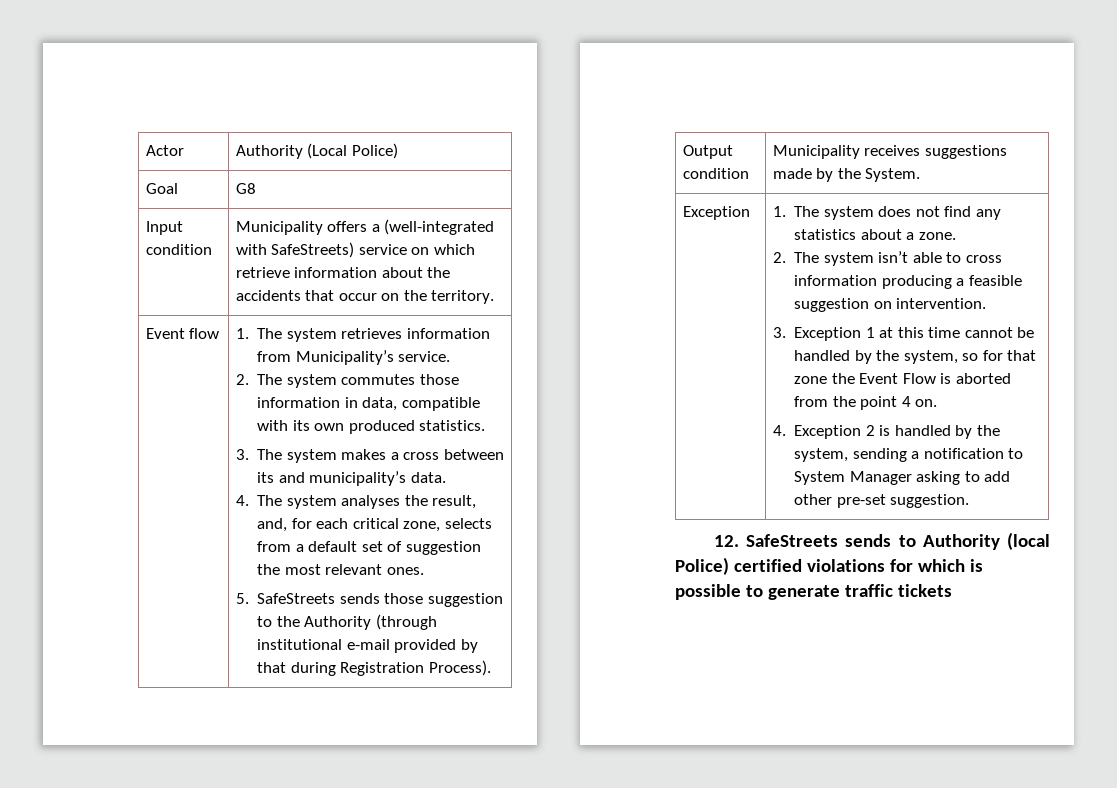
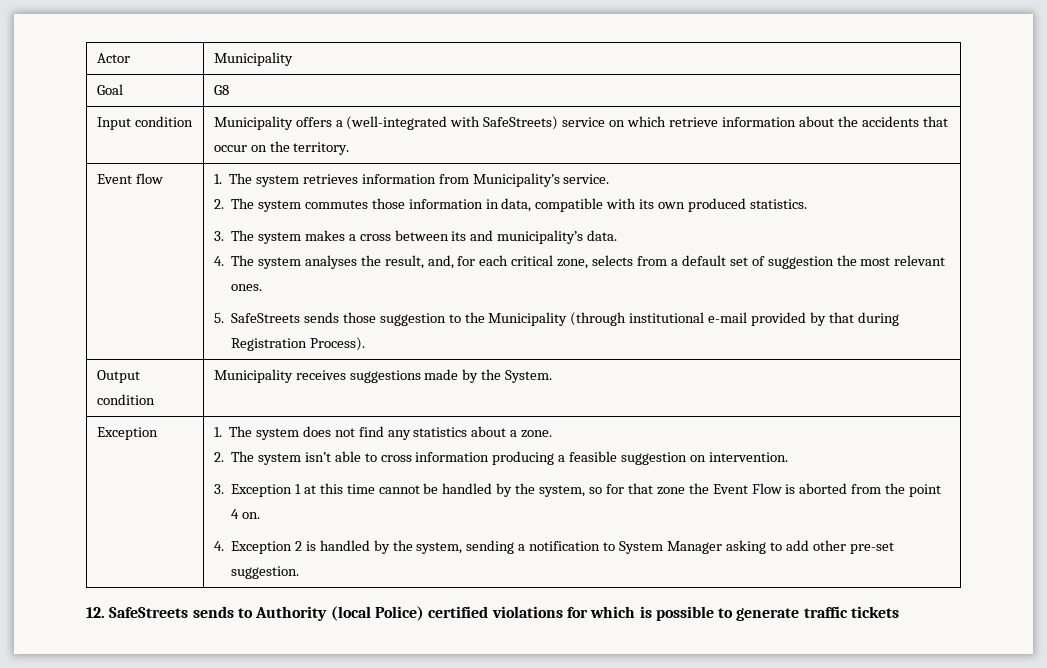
- Actor | Authority (Local Police)
+ Actor | Municipality
- 5. SafeStreets sends those suggestion to the Authority (through institutional e-mail provided by that during Registration Process).
+ 5. SafeStreets sends those suggestion to the Municipality (through institutional e-mail provided by that during Registration Process).

